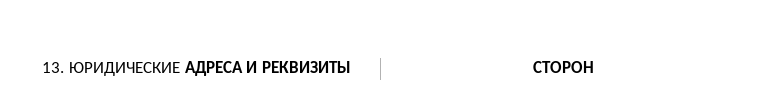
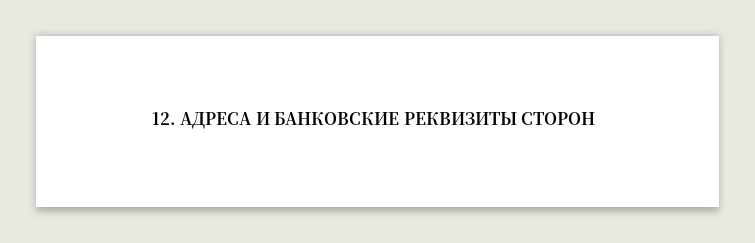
- 13. ЮРИДИЧЕСКИЕ АДРЕСА И РЕКВИЗИТЫ СТОРОН
+ 12. АДРЕСА И БАНКОВСКИЕ РЕКВИЗИТЫ СТОРОН

